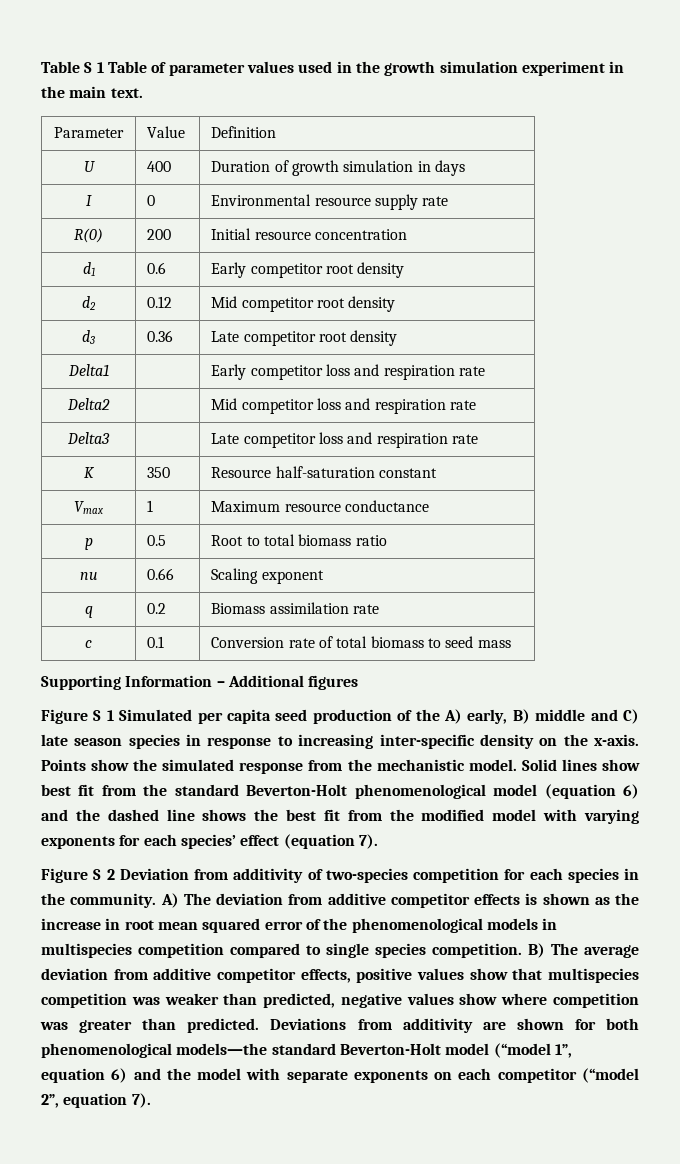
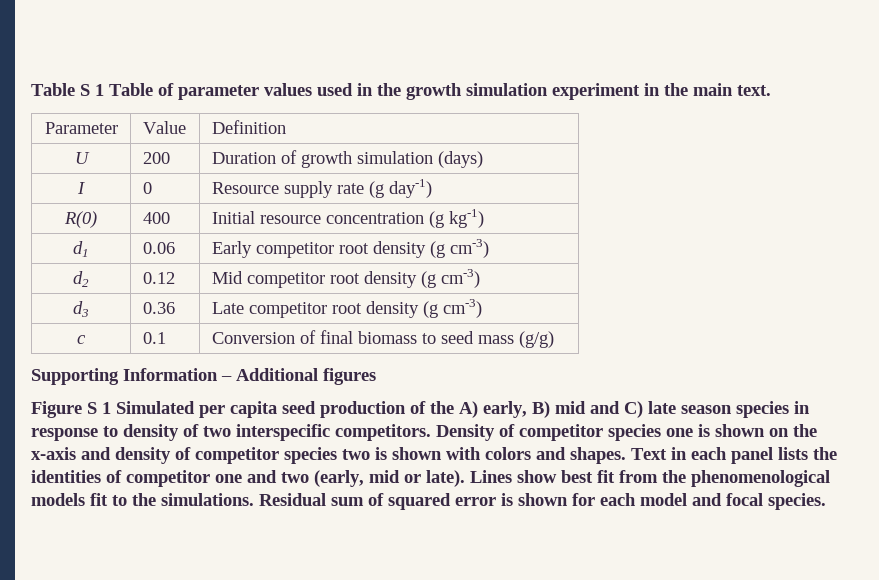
- U | 400 | Duration of growth simulation in days
+ U | 200 | Duration of growth simulation (days)
- I | 0 | Environmental resource supply rate
+ I | 0 | Resource supply rate (g day-1)
- R(0) | 200 | Initial resource concentration
+ R(0) | 400 | Initial resource concentration (g kg-1)
- d1 | 0.6 | Early competitor root density
+ d1 | 0.06 | Early competitor root density (g cm-3)
- d2 | 0.12 | Mid competitor root density
+ d2 | 0.12 | Mid competitor root density (g cm-3)
- d3 | 0.36 | Late competitor root density
- Delta1 | | Early competitor loss and respiration rate
- Delta2 | | Mid competitor loss and respiration rate
- Delta3 | | Late competitor loss and respiration rate
- K | 350 | Resource half-saturation constant
- Vmax | 1 | Maximum resource conductance
- p | 0.5 | Root to total biomass ratio
- nu | 0.66 | Scaling exponent
- q | 0.2 | Biomass assimilation rate
+ d3 | 0.36 | Late competitor root density (g cm-3)
- c | 0.1 | Conversion rate of total biomass to seed mass
+ c | 0.1 | Conversion of final biomass to seed mass (g/g)
- Figure S 1 Simulated per capita seed production of the A) early, B) middle and C) late season species in response to increasing inter-specific density on the x-axis. Points show the simulated response from the mechanistic model. Solid lines show best fit from the standard Beverton-Holt phenomenological model (equation 6) and the dashed line shows the best fit from the modified model with varying exponents for each species’ effect (equation 7).
- Figure S 2 Deviation from additivity of two-species competition for each species in the community. A) The deviation from additive competitor effects is shown as the increase in root mean squared error of the phenomenological models in multispecies competition compared to single species competition. B) The average deviation from additive competitor effects, positive values show that multispecies competition was weaker than predicted, negative values show where competition was greater than predicted. Deviations from additivity are shown for both phenomenological models—the standard Beverton-Holt model (“model 1”, equation 6) and the model with separate exponents on each competitor (“model 2”, equation 7).
+ Figure S 1 Simulated per capita seed production of the A) early, B) mid and C) late season species in response to density of two interspecific competitors. Density of competitor species one is shown on the x-axis and density of competitor species two is shown with colors and shapes. Text in each panel lists the identities of competitor one and two (early, mid or late). Lines show best fit from the phenomenological models fit to the simulations. Residual sum of squared error is shown for each model and focal species.

